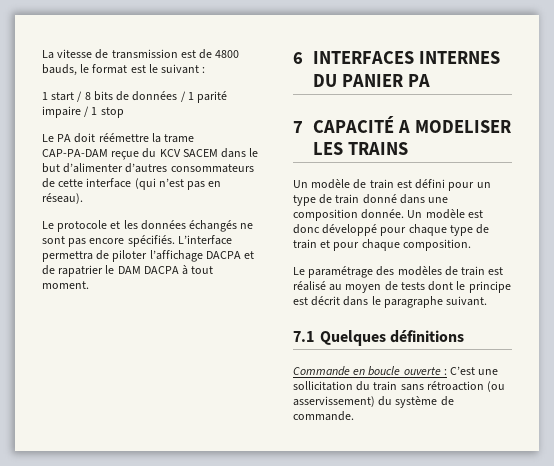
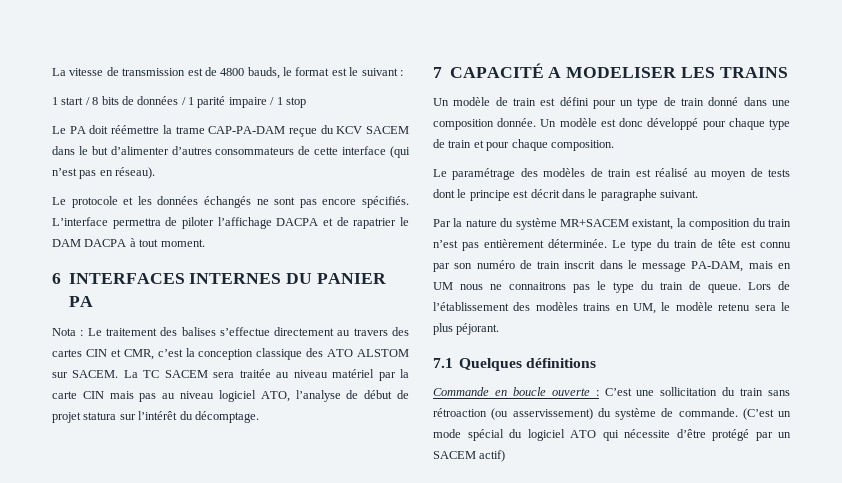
+ Nota : Le traitement des balises s’effectue directement au travers des cartes CIN et CMR, c’est la conception classique des ATO ALSTOM sur SACEM. La TC SACEM sera traitée au niveau matériel par la carte CIN mais pas au niveau logiciel ATO, l’analyse de début de projet statura sur l’intérêt du décomptage.
+ Par la nature du système MR+SACEM existant, la composition du train n’est pas entièrement déterminée. Le type du train de tête est connu par son numéro de train inscrit dans le message PA-DAM, mais en UM nous ne connaitrons pas le type du train de queue. Lors de l’établissement des modèles trains en UM, le modèle retenu sera le plus péjorant.
+ (C’est un mode spécial du logiciel ATO qui nécessite d’être protégé par un SACEM actif)

